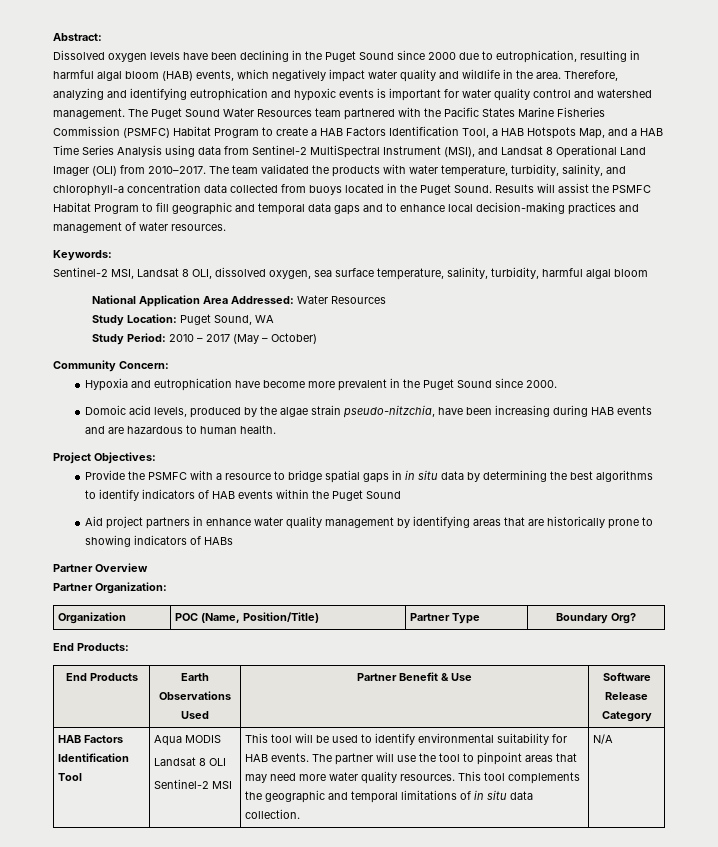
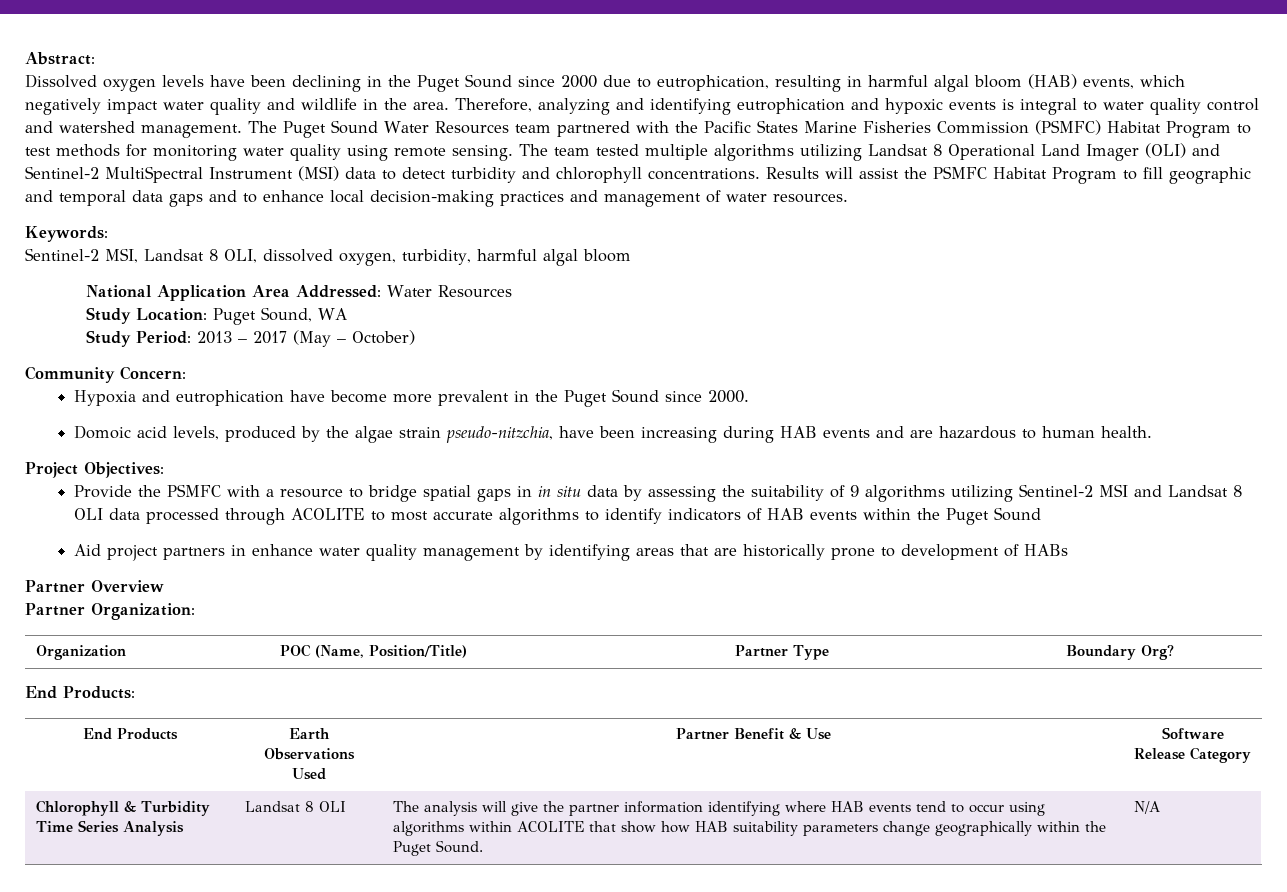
- Therefore, analyzing and identifying eutrophication and hypoxic events is important for water quality control and watershed management.
+ Therefore, analyzing and identifying eutrophication and hypoxic events is integral to water quality control and watershed management.
- The Puget Sound Water Resources team partnered with the Pacific States Marine Fisheries Commission (PSMFC) Habitat Program to create a HAB Factors Identification Tool, a HAB Hotspots Map, and a HAB Time Series Analysis using data from Sentinel-2 MultiSpectral Instrument (MSI), and Landsat 8 Operational Land Imager (OLI) from 2010–2017. The team validated the products with water temperature, turbidity, salinity, and chlorophyll-a concentration data collected from buoys located in the Puget Sound.
+ The Puget Sound Water Resources team partnered with the Pacific States Marine Fisheries Commission (PSMFC) Habitat Program to test methods for monitoring water quality using remote sensing. The team tested multiple algorithms utilizing Landsat 8 Operational Land Imager (OLI) and Sentinel-2 MultiSpectral Instrument (MSI) data to detect turbidity and chlorophyll concentrations.
- Sentinel-2 MSI, Landsat 8 OLI, dissolved oxygen, sea surface temperature, salinity, turbidity, harmful algal bloom
+ Sentinel-2 MSI, Landsat 8 OLI, dissolved oxygen, turbidity, harmful algal bloom
- Study Period: 2010 – 2017 (May – October)
+ Study Period: 2013 – 2017 (May – October)
- Provide the PSMFC with a resource to bridge spatial gaps in in situ data by determining the best algorithms to identify indicators of HAB events within the Puget Sound
+ Provide the PSMFC with a resource to bridge spatial gaps in in situ data by assessing the suitability of 9 algorithms utilizing Sentinel-2 MSI and Landsat 8 OLI data processed through ACOLITE to most accurate algorithms to identify indicators of HAB events within the Puget Sound
- Aid project partners in enhance water quality management by identifying areas that are historically prone to showing indicators of HABs
+ Aid project partners in enhance water quality management by identifying areas that are historically prone to development of HABs
- HAB Factors Identification Tool | Aqua MODIS
- Landsat 8 OLI
- Sentinel-2 MSI | This tool will be used to identify environmental suitability for HAB events. The partner will use the tool to pinpoint areas that may need more water quality resources. This tool complements the geographic and temporal limitations of in situ data collection.
+ Chlorophyll & Turbidity Time Series Analysis | Landsat 8 OLI | The analysis will give the partner information identifying where HAB events tend to occur using algorithms within ACOLITE that show how HAB suitability parameters change geographically within the Puget Sound.

